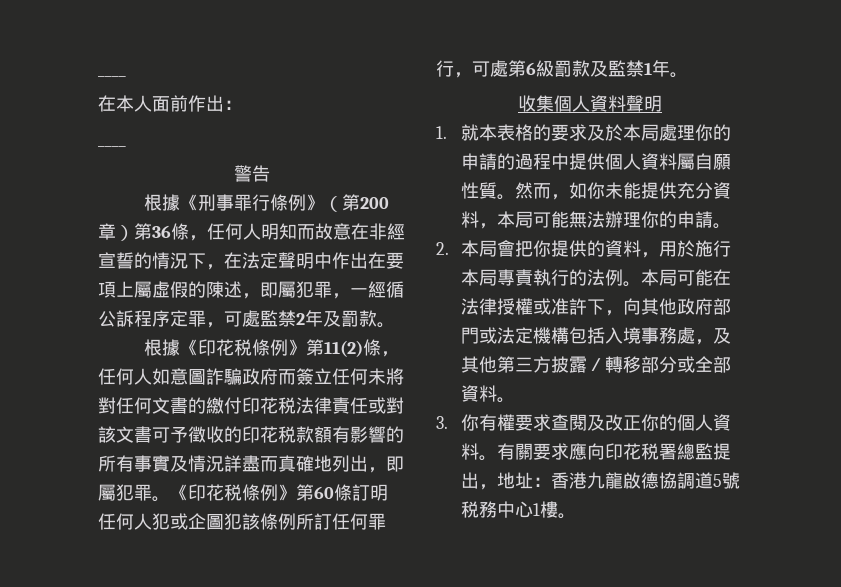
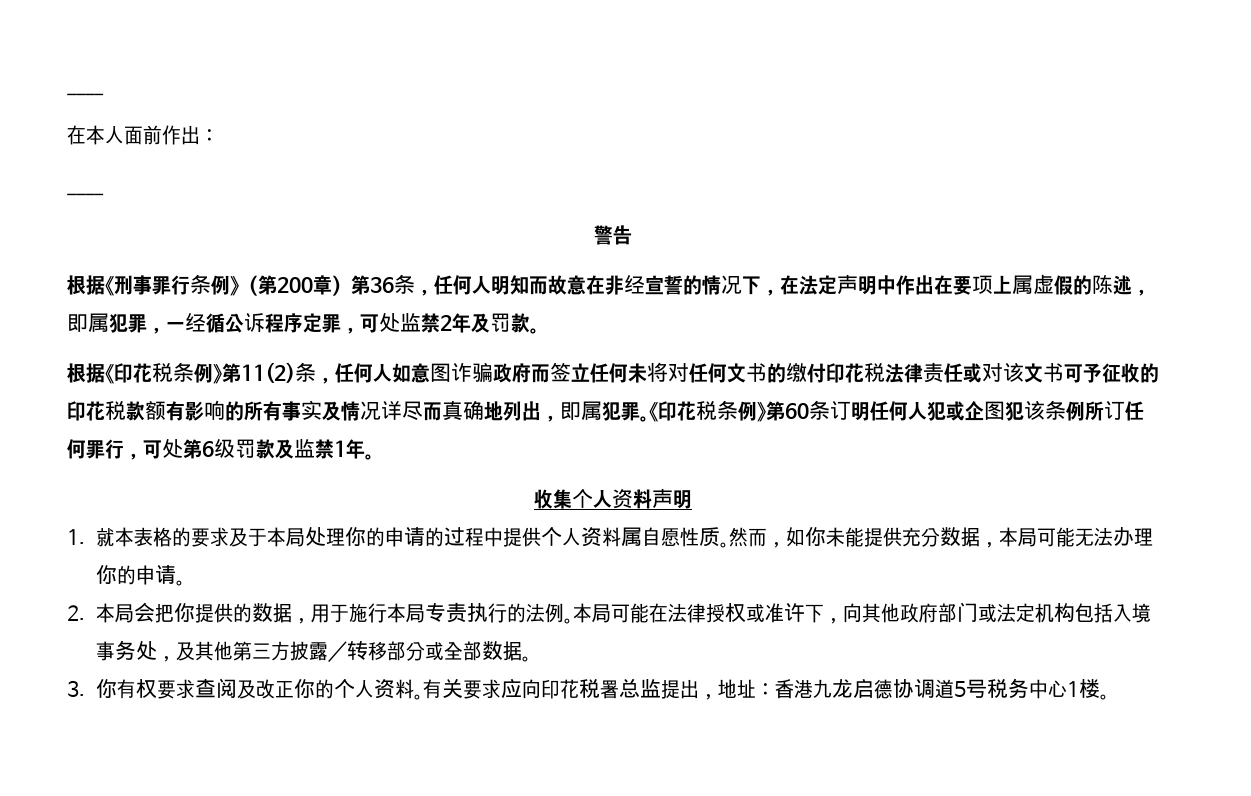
- 根據《刑事罪行條例》（第200章）第36條，任何人明知而故意在非經宣誓的情況下，在法定聲明中作出在要項上屬虛假的陳述，即屬犯罪，一經循公訴程序定罪，可處監禁2年及罰款。
+ 根据《刑事罪行条例》（第200章）第36条，任何人明知而故意在非经宣誓的情况下，在法定声明中作出在要项上属虚假的陈述，即属犯罪，一经循公诉程序定罪，可处监禁2年及罚款。
- 根據《印花税條例》第11(2)條，任何人如意圖詐騙政府而簽立任何未將對任何文書的繳付印花税法律責任或對該文書可予徵收的印花税款額有影響的所有事實及情況詳盡而真確地列出，即屬犯罪。
+ 根据《印花税条例》第11(2)条，任何人如意图诈骗政府而签立任何未将对任何文书的缴付印花税法律责任或对该文书可予征收的印花税款额有影响的所有事实及情况详尽而真确地列出，即属犯罪。
- 《印花税條例》第60條訂明任何人犯或企圖犯該條例所訂任何罪行，可處第6級罰款及監禁1年。
+ 《印花税条例》第60条订明任何人犯或企图犯该条例所订任何罪行，可处第6级罚款及监禁1年。
- 收集個人資料聲明
+ 收集个人资料声明
- 1.就本表格的要求及於本局處理你的申請的過程中提供個人資料屬自願性質。
+ 1.就本表格的要求及于本局处理你的申请的过程中提供个人资料属自愿性质。
- 然而，如你未能提供充分資料，本局可能無法辦理你的申請。
+ 然而，如你未能提供充分数据，本局可能无法办理你的申请。
- 2.本局會把你提供的資料，用於施行本局專責執行的法例。
+ 2.本局会把你提供的数据，用于施行本局专责执行的法例。
- 本局可能在法律授權或准許下，向其他政府部門或法定機構包括入境事務處，及其他第三方披露／轉移部分或全部資料。
+ 本局可能在法律授权或准许下，向其他政府部门或法定机构包括入境事务处，及其他第三方披露／转移部分或全部数据。
- 3.你有權要求查閱及改正你的個人資料。有關要求應向印花税署總監提出，地址：香港九龍啟德協調道5號税務中心1樓。
+ 3.你有权要求查阅及改正你的个人资料。有关要求应向印花税署总监提出，地址：香港九龙启德协调道5号税务中心1楼。

